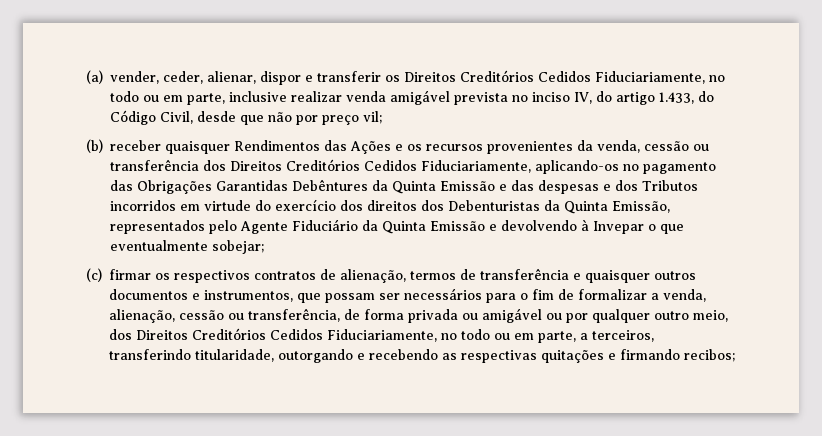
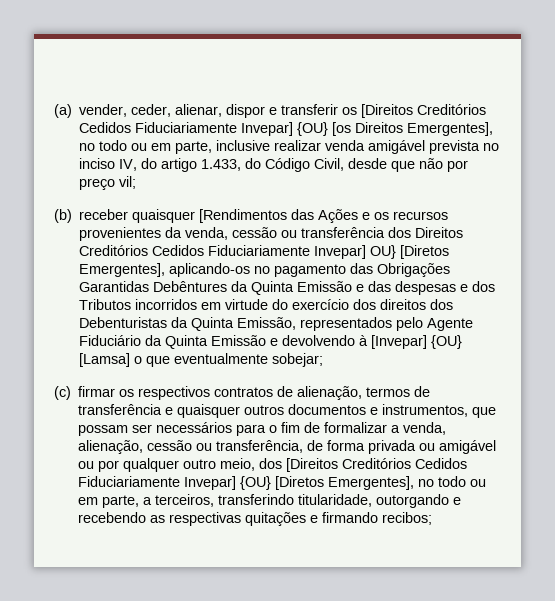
- (a) vender, ceder, alienar, dispor e transferir os Direitos Creditórios Cedidos Fiduciariamente, no todo ou em parte, inclusive realizar venda amigável prevista no inciso IV, do artigo 1.433, do Código Civil, desde que não por preço vil;
+ (a) vender, ceder, alienar, dispor e transferir os [Direitos Creditórios Cedidos Fiduciariamente Invepar] {OU} [os Direitos Emergentes], no todo ou em parte, inclusive realizar venda amigável prevista no inciso IV, do artigo 1.433, do Código Civil, desde que não por preço vil;
- (b) receber quaisquer Rendimentos das Ações e os recursos provenientes da venda, cessão ou transferência dos Direitos Creditórios Cedidos Fiduciariamente, aplicando-os no pagamento das Obrigações Garantidas Debêntures da Quinta Emissão e das despesas e dos Tributos incorridos em virtude do exercício dos direitos dos Debenturistas da Quinta Emissão, representados pelo Agente Fiduciário da Quinta Emissão e devolvendo à Invepar o que eventualmente sobejar;
+ (b) receber quaisquer [Rendimentos das Ações e os recursos provenientes da venda, cessão ou transferência dos Direitos Creditórios Cedidos Fiduciariamente Invepar] OU} [Diretos Emergentes], aplicando-os no pagamento das Obrigações Garantidas Debêntures da Quinta Emissão e das despesas e dos Tributos incorridos em virtude do exercício dos direitos dos Debenturistas da Quinta Emissão, representados pelo Agente Fiduciário da Quinta Emissão e devolvendo à [Invepar] {OU} [Lamsa] o que eventualmente sobejar;
- (c) firmar os respectivos contratos de alienação, termos de transferência e quaisquer outros documentos e instrumentos, que possam ser necessários para o fim de formalizar a venda, alienação, cessão ou transferência, de forma privada ou amigável ou por qualquer outro meio, dos Direitos Creditórios Cedidos Fiduciariamente, no todo ou em parte, a terceiros, transferindo titularidade, outorgando e recebendo as respectivas quitações e firmando recibos;
+ (c) firmar os respectivos contratos de alienação, termos de transferência e quaisquer outros documentos e instrumentos, que possam ser necessários para o fim de formalizar a venda, alienação, cessão ou transferência, de forma privada ou amigável ou por qualquer outro meio, dos [Direitos Creditórios Cedidos Fiduciariamente Invepar] {OU} [Diretos Emergentes], no todo ou em parte, a terceiros, transferindo titularidade, outorgando e recebendo as respectivas quitações e firmando recibos;

